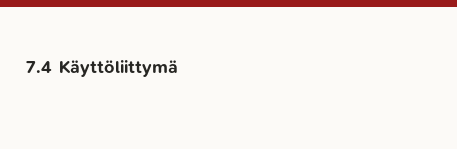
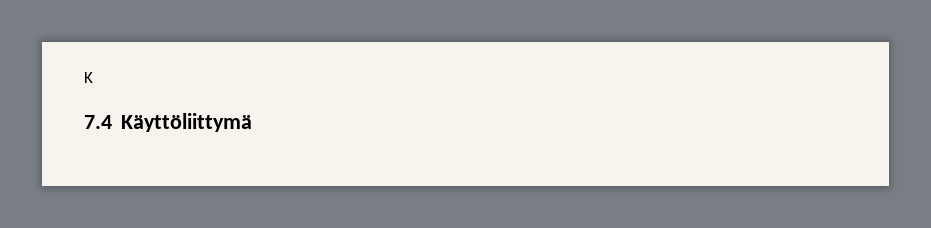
+ K

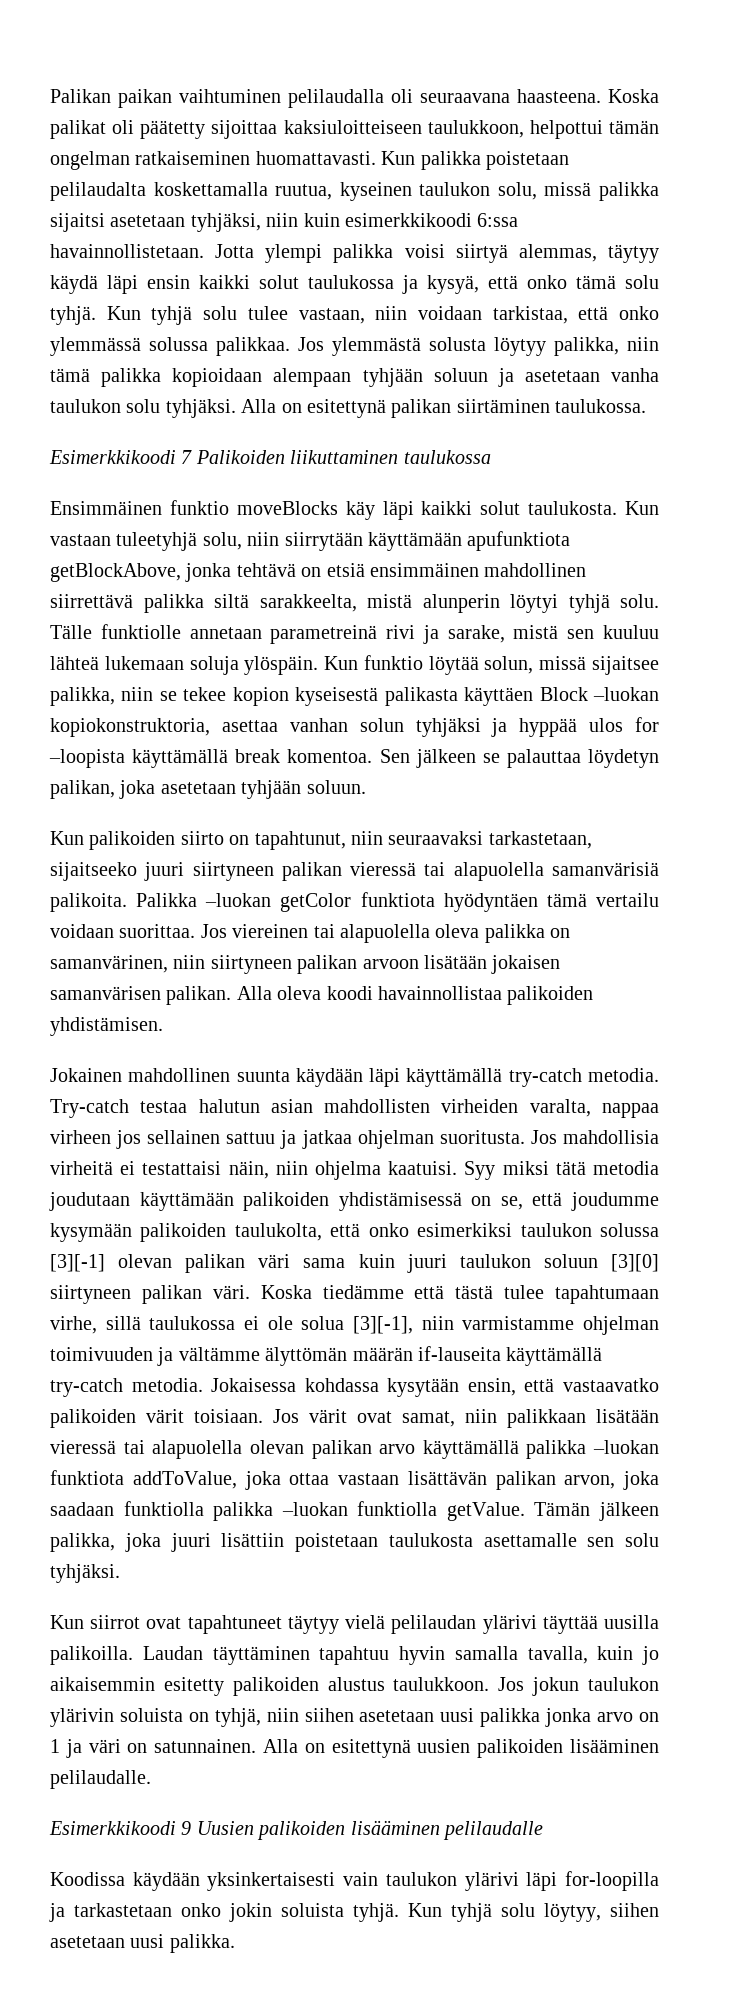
- K
- 7.4 Käyttöliittymä
+ Palikan paikan vaihtuminen pelilaudalla oli seuraavana haasteena. Koska palikat oli päätetty sijoittaa kaksiuloitteiseen taulukkoon, helpottui tämän ongelman ratkaiseminen huomattavasti. Kun palikka poistetaan pelilaudalta koskettamalla ruutua, kyseinen taulukon solu, missä palikka sijaitsi asetetaan tyhjäksi, niin kuin esimerkkikoodi 6:ssa havainnollistetaan. Jotta ylempi palikka voisi siirtyä alemmas, täytyy käydä läpi ensin kaikki solut taulukossa ja kysyä, että onko tämä solu tyhjä. Kun tyhjä solu tulee vastaan, niin voidaan tarkistaa, että onko ylemmässä solussa palikkaa. Jos ylemmästä solusta löytyy palikka, niin tämä palikka kopioidaan alempaan tyhjään soluun ja asetetaan vanha taulukon solu tyhjäksi. Alla on esitettynä palikan siirtäminen taulukossa.
+ Esimerkkikoodi 7 Palikoiden liikuttaminen taulukossa
+ Ensimmäinen funktio moveBlocks käy läpi kaikki solut taulukosta. Kun vastaan tuleetyhjä solu, niin siirrytään käyttämään apufunktiota getBlockAbove, jonka tehtävä on etsiä ensimmäinen mahdollinen siirrettävä palikka siltä sarakkeelta, mistä alunperin löytyi tyhjä solu. Tälle funktiolle annetaan parametreinä rivi ja sarake, mistä sen kuuluu lähteä lukemaan soluja ylöspäin. Kun funktio löytää solun, missä sijaitsee palikka, niin se tekee kopion kyseisestä palikasta käyttäen Block –luokan kopiokonstruktoria, asettaa vanhan solun tyhjäksi ja hyppää ulos for –loopista käyttämällä break komentoa. Sen jälkeen se palauttaa löydetyn palikan, joka asetetaan tyhjään soluun.
+ Kun palikoiden siirto on tapahtunut, niin seuraavaksi tarkastetaan, sijaitseeko juuri siirtyneen palikan vieressä tai alapuolella samanvärisiä palikoita. Palikka –luokan getColor funktiota hyödyntäen tämä vertailu voidaan suorittaa. Jos viereinen tai alapuolella oleva palikka on samanvärinen, niin siirtyneen palikan arvoon lisätään jokaisen samanvärisen palikan. Alla oleva koodi havainnollistaa palikoiden yhdistämisen.
+ Jokainen mahdollinen suunta käydään läpi käyttämällä try-catch metodia. Try-catch testaa halutun asian mahdollisten virheiden varalta, nappaa virheen jos sellainen sattuu ja jatkaa ohjelman suoritusta. Jos mahdollisia virheitä ei testattaisi näin, niin ohjelma kaatuisi. Syy miksi tätä metodia joudutaan käyttämään palikoiden yhdistämisessä on se, että joudumme kysymään palikoiden taulukolta, että onko esimerkiksi taulukon solussa [3][-1] olevan palikan väri sama kuin juuri taulukon soluun [3][0] siirtyneen palikan väri. Koska tiedämme että tästä tulee tapahtumaan virhe, sillä taulukossa ei ole solua [3][-1], niin varmistamme ohjelman toimivuuden ja vältämme älyttömän määrän if-lauseita käyttämällä try-catch metodia. Jokaisessa kohdassa kysytään ensin, että vastaavatko palikoiden värit toisiaan. Jos värit ovat samat, niin palikkaan lisätään vieressä tai alapuolella olevan palikan arvo käyttämällä palikka –luokan funktiota addToValue, joka ottaa vastaan lisättävän palikan arvon, joka saadaan funktiolla palikka –luokan funktiolla getValue. Tämän jälkeen palikka, joka juuri lisättiin poistetaan taulukosta asettamalle sen solu tyhjäksi.
+ Kun siirrot ovat tapahtuneet täytyy vielä pelilaudan ylärivi täyttää uusilla palikoilla. Laudan täyttäminen tapahtuu hyvin samalla tavalla, kuin jo aikaisemmin esitetty palikoiden alustus taulukkoon. Jos jokun taulukon ylärivin soluista on tyhjä, niin siihen asetetaan uusi palikka jonka arvo on 1 ja väri on satunnainen. Alla on esitettynä uusien palikoiden lisääminen pelilaudalle.
+ Esimerkkikoodi 9 Uusien palikoiden lisääminen pelilaudalle
+ Koodissa käydään yksinkertaisesti vain taulukon ylärivi läpi for-loopilla ja tarkastetaan onko jokin soluista tyhjä. Kun tyhjä solu löytyy, siihen asetetaan uusi palikka.

